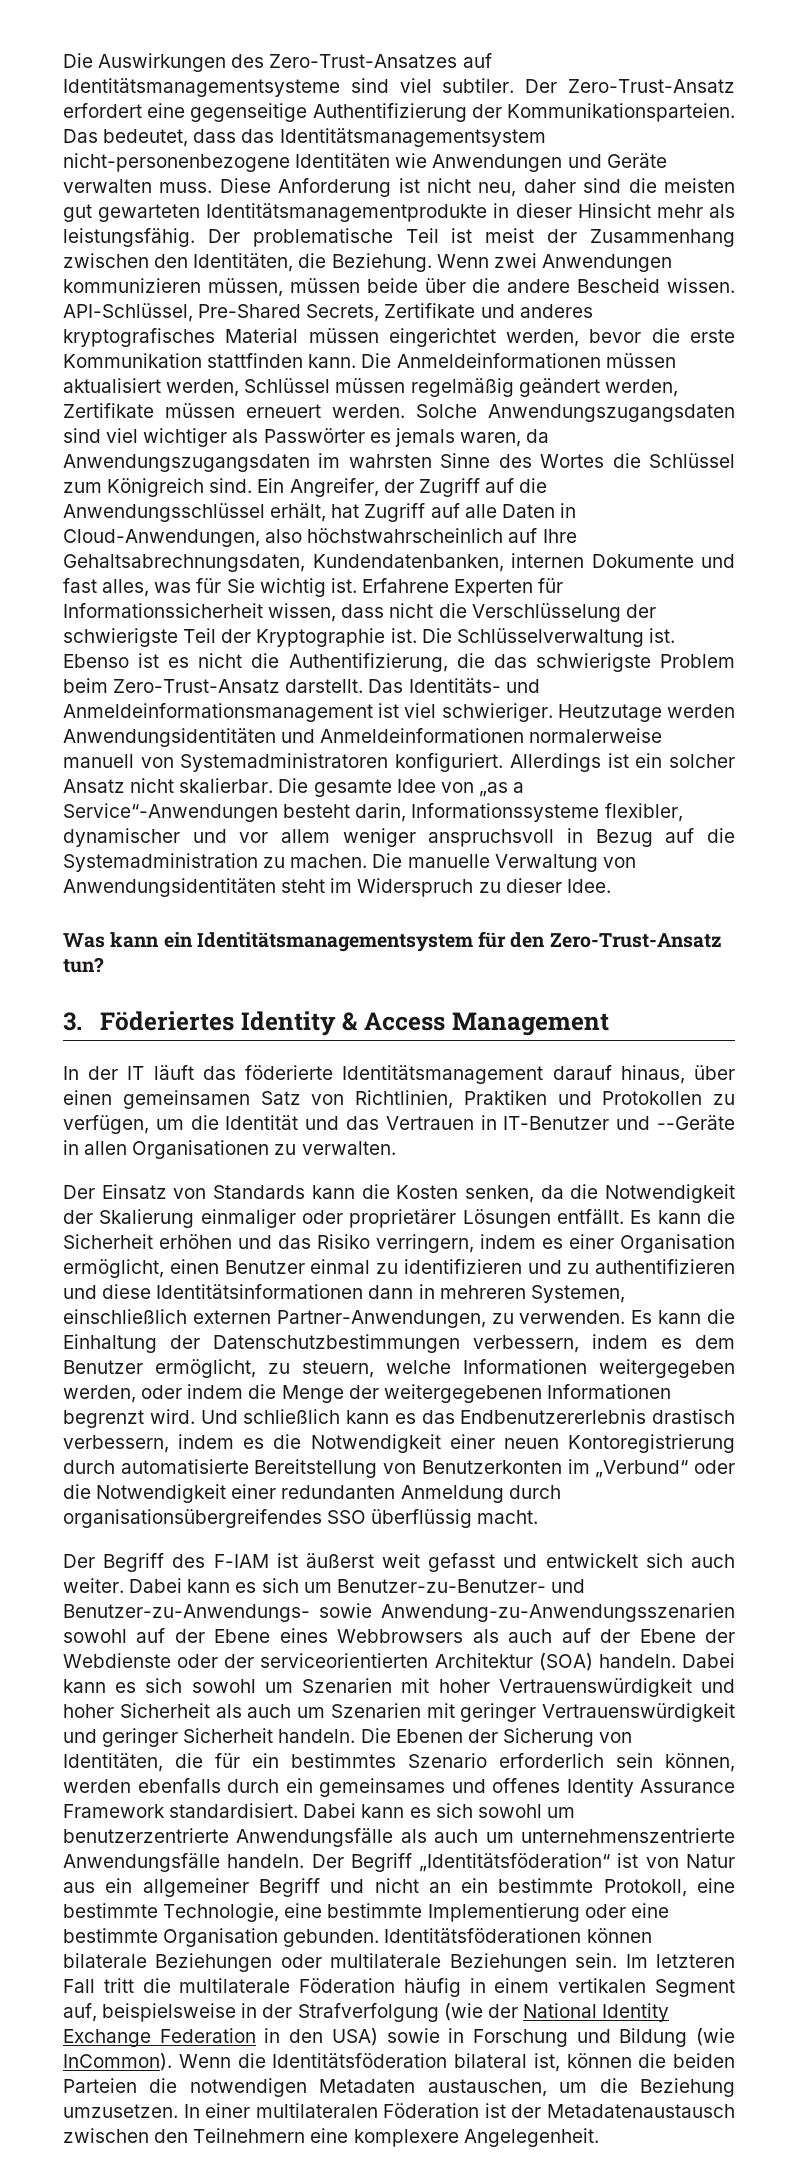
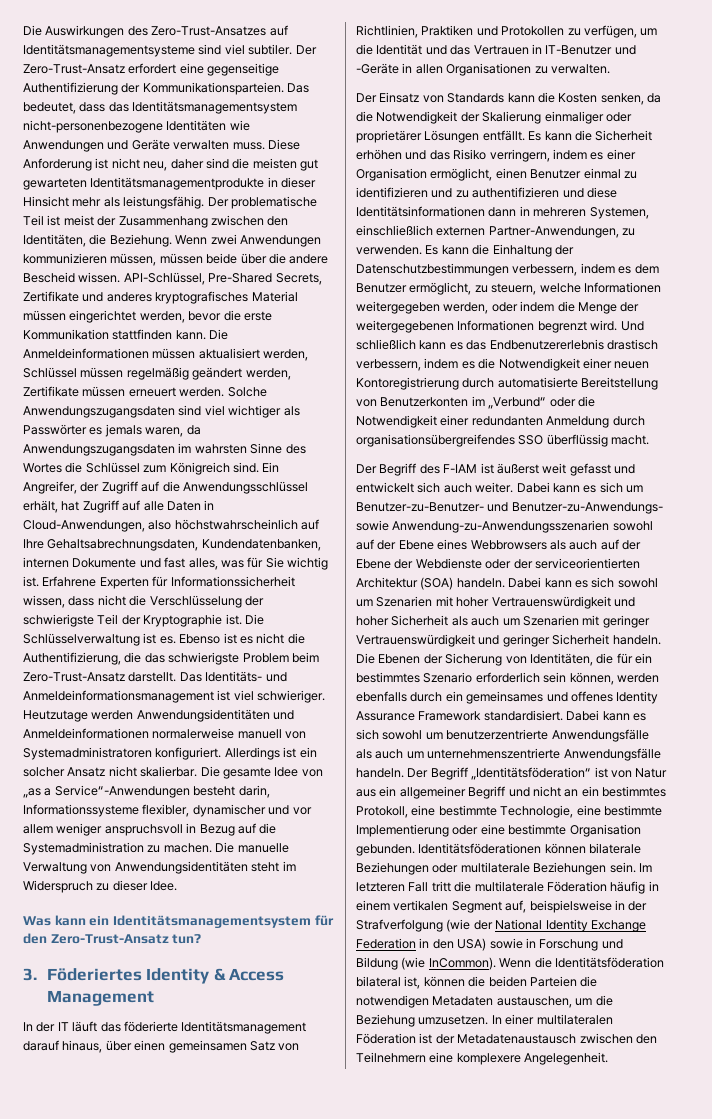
- Die Schlüsselverwaltung ist.
+ Die Schlüsselverwaltung ist es.
- In der IT läuft das föderierte Identitätsmanagement darauf hinaus, über einen gemeinsamen Satz von Richtlinien, Praktiken und Protokollen zu verfügen, um die Identität und das Vertrauen in IT-Benutzer und --Geräte in allen Organisationen zu verwalten.
+ In der IT läuft das föderierte Identitätsmanagement darauf hinaus, über einen gemeinsamen Satz von Richtlinien, Praktiken und Protokollen zu verfügen, um die Identität und das Vertrauen in IT-Benutzer und -Geräte in allen Organisationen zu verwalten.
- Der Begriff „Identitätsföderation“ ist von Natur aus ein allgemeiner Begriff und nicht an ein bestimmte Protokoll, eine bestimmte Technologie, eine bestimmte Implementierung oder eine bestimmte Organisation gebunden.
+ Der Begriff „Identitätsföderation“ ist von Natur aus ein allgemeiner Begriff und nicht an ein bestimmtes Protokoll, eine bestimmte Technologie, eine bestimmte Implementierung oder eine bestimmte Organisation gebunden.

